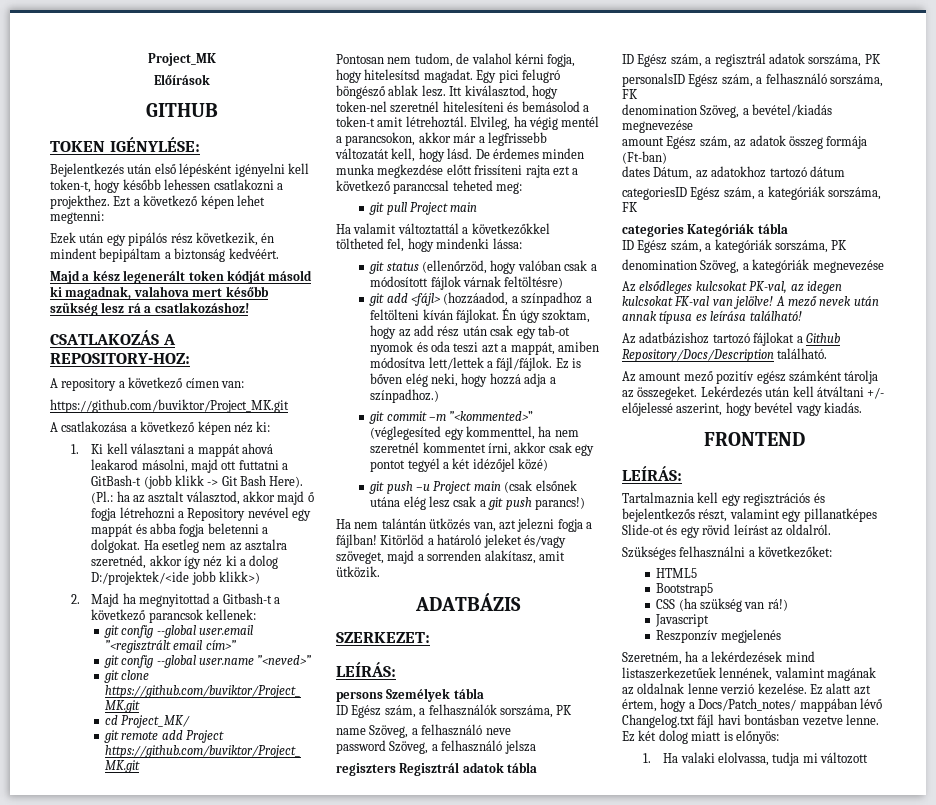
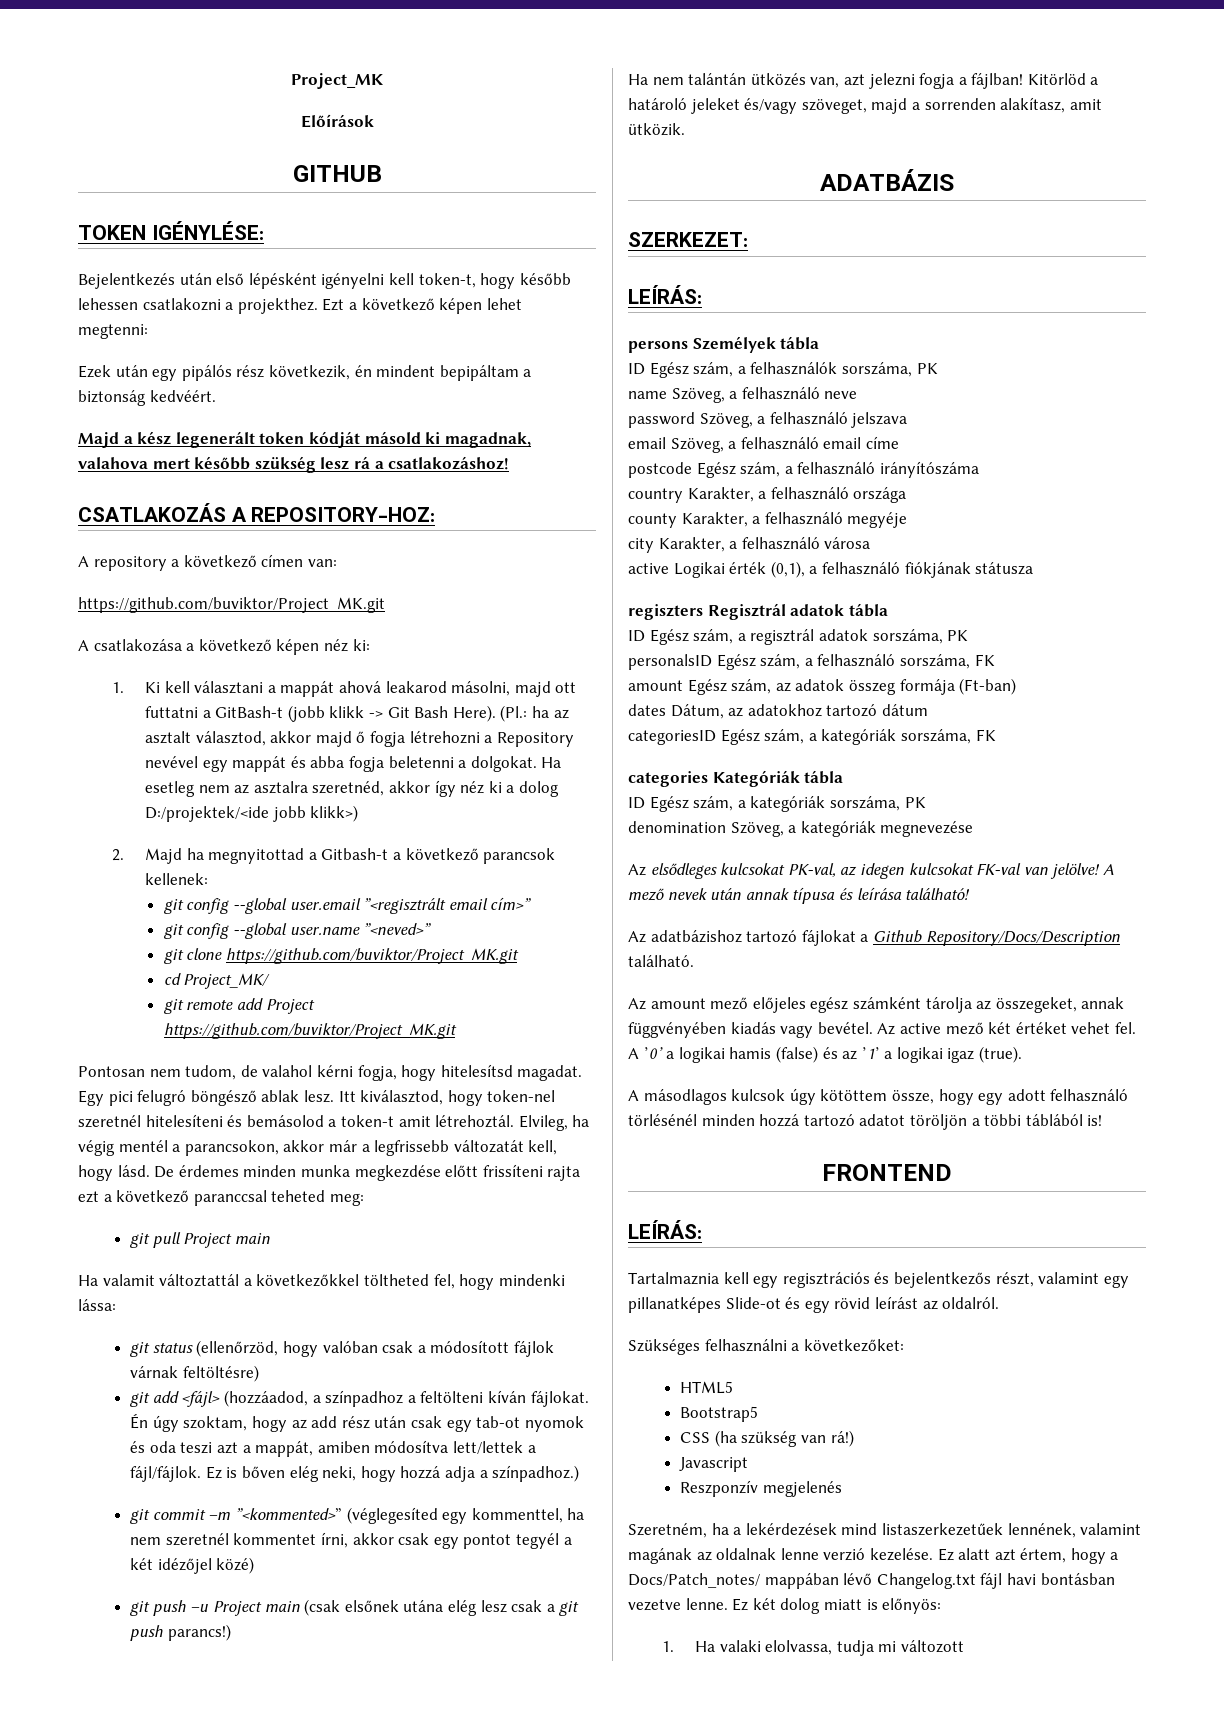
- password Szöveg, a felhasználó jelsza
+ password Szöveg, a felhasználó jelszava
+ email Szöveg, a felhasználó email címe
+ postcode Egész szám, a felhasználó irányítószáma
+ country Karakter, a felhasználó országa
+ county Karakter, a felhasználó megyéje
+ city Karakter, a felhasználó városa
+ active Logikai érték (0,1), a felhasználó fiókjának státusza
- denomination Szöveg, a bevétel/kiadás megnevezése
- A mező nevek után annak típusa es leírása található!
+ A mező nevek után annak típusa és leírása található!
- Az amount mező pozitív egész számként tárolja az összegeket. Lekérdezés után kell átváltani +/- előjelessé aszerint, hogy bevétel vagy kiadás.
+ Az amount mező előjeles egész számként tárolja az összegeket, annak függvényében kiadás vagy bevétel. Az active mező két értéket vehet fel. A ’0’ a logikai hamis (false) és az ’1’ a logikai igaz (true).
+ A másodlagos kulcsok úgy kötöttem össze, hogy egy adott felhasználó törlésénél minden hozzá tartozó adatot töröljön a többi táblából is!

